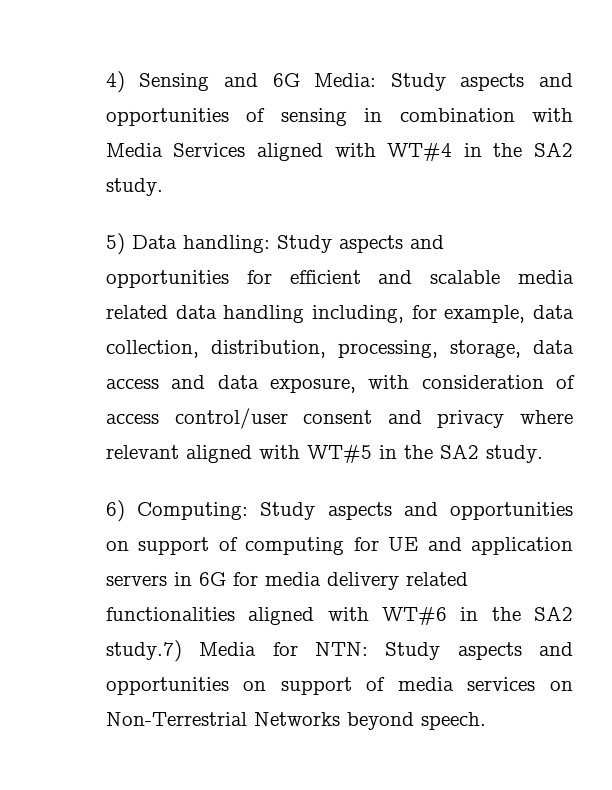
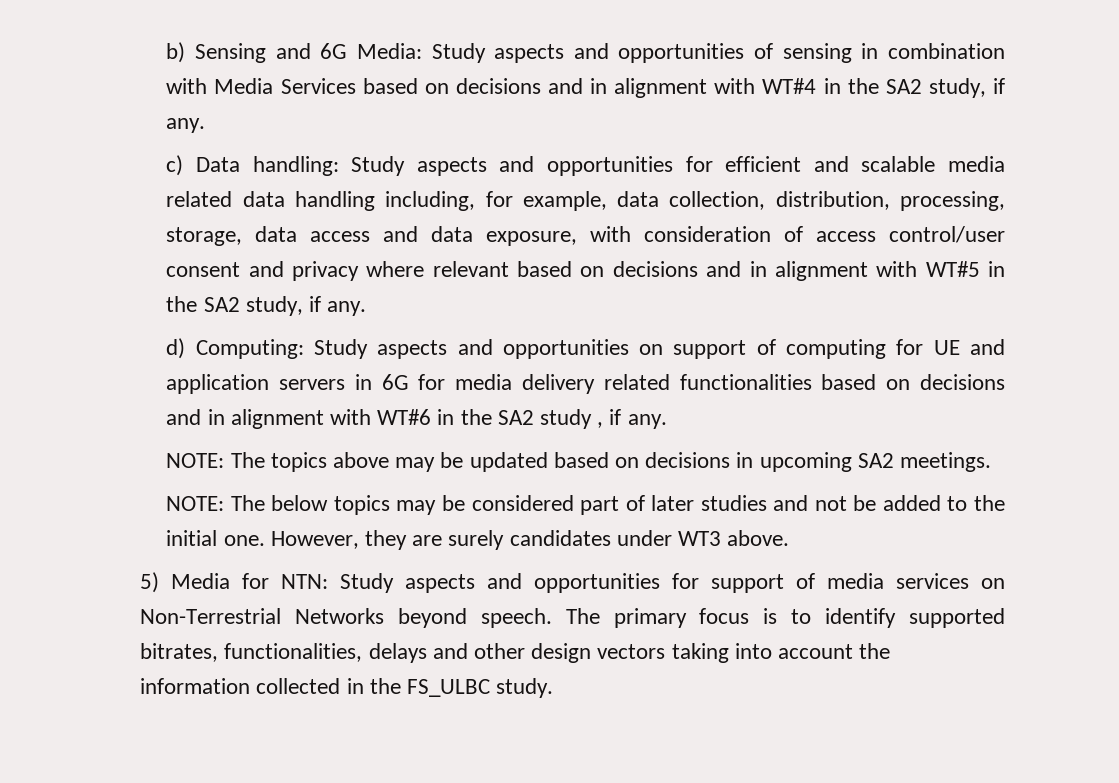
- 4) Sensing and 6G Media:
+ b) Sensing and 6G Media:
- Study aspects and opportunities of sensing in combination with Media Services aligned with WT#4 in the SA2 study.
- 5) Data handling:
+ Study aspects and opportunities of sensing in combination with Media Services based on decisions and in alignment with WT#4 in the SA2 study, if any.
+ c) Data handling:
- Study aspects and opportunities for efficient and scalable media related data handling including, for example, data collection, distribution, processing, storage, data access and data exposure, with consideration of access control/user consent and privacy where relevant aligned with WT#5 in the SA2 study.
- 6) Computing:
+ Study aspects and opportunities for efficient and scalable media related data handling including, for example, data collection, distribution, processing, storage, data access and data exposure, with consideration of access control/user consent and privacy where relevant based on decisions and in alignment with WT#5 in the SA2 study, if any.
+ d) Computing:
- Study aspects and opportunities on support of computing for UE and application servers in 6G for media delivery related functionalities aligned with WT#6 in the SA2 study.7) Media for NTN:
+ Study aspects and opportunities on support of computing for UE and application servers in 6G for media delivery related functionalities based on decisions and in alignment with WT#6 in the SA2 study , if any.
+ NOTE: The topics above may be updated based on decisions in upcoming SA2 meetings.
+ NOTE: The below topics may be considered part of later studies and not be added to the initial one. However, they are surely candidates under WT3 above.
+ 5) Media for NTN:
- Study aspects and opportunities on support of media services on Non-Terrestrial Networks beyond speech.
+ Study aspects and opportunities for support of media services on Non-Terrestrial Networks beyond speech.
+ The primary focus is to identify supported bitrates, functionalities, delays and other design vectors taking into account the information collected in the FS_ULBC study.

